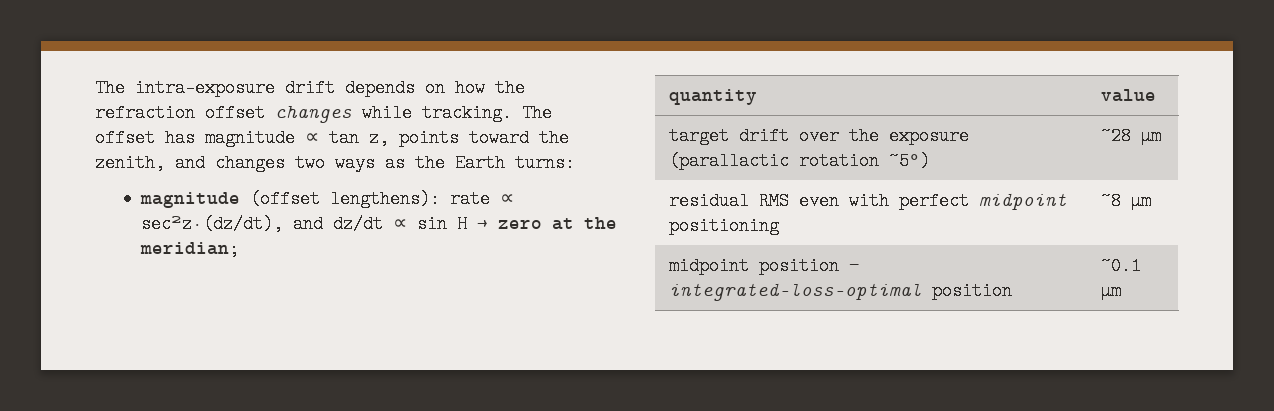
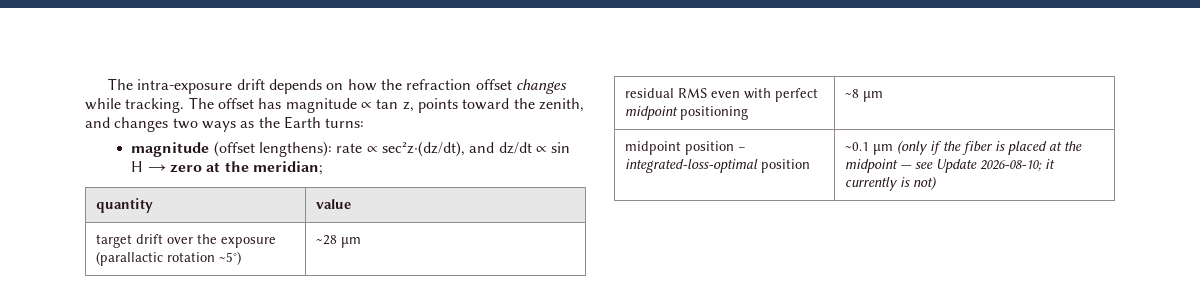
- midpoint position − integrated-loss-optimal position | ~0.1 μm
+ midpoint position − integrated-loss-optimal position | ~0.1 μm (only if the fiber is placed at the midpoint — see Update 2026-08-10; it currently is not)

